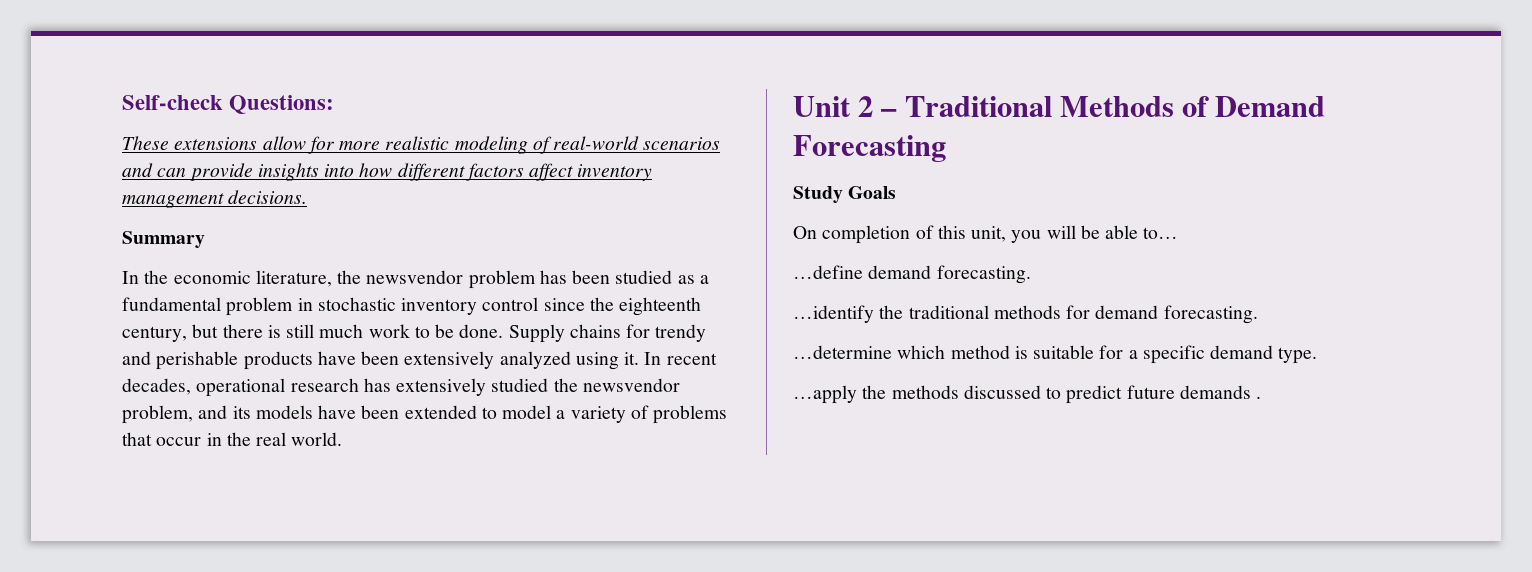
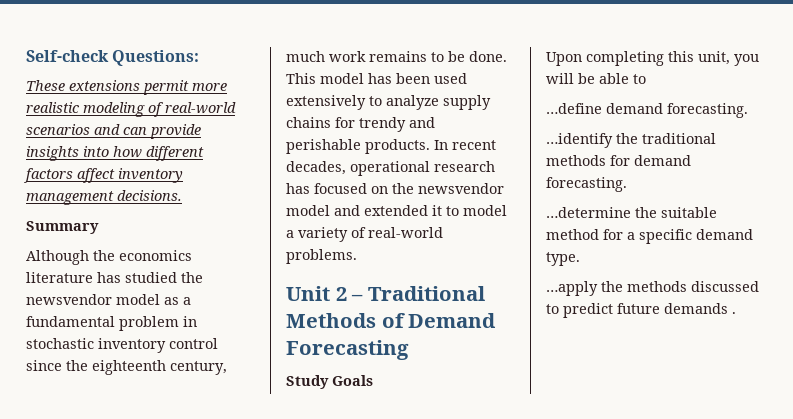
- These extensions allow for more realistic modeling of real-world scenarios and can provide insights into how different factors affect inventory management decisions.
+ These extensions permit more realistic modeling of real-world scenarios and can provide insights into how different factors affect inventory management decisions.
- In the economic literature, the newsvendor problem has been studied as a fundamental problem in stochastic inventory control since the eighteenth century, but there is still much work to be done.
+ Although the economics literature has studied the newsvendor model as a fundamental problem in stochastic inventory control since the eighteenth century, much work remains to be done.
- Supply chains for trendy and perishable products have been extensively analyzed using it.
+ This model has been used extensively to analyze supply chains for trendy and perishable products.
- In recent decades, operational research has extensively studied the newsvendor problem, and its models have been extended to model a variety of problems that occur in the real world.
+ In recent decades, operational research has focused on the newsvendor model and extended it to model a variety of real-world problems.
- On completion of this unit, you will be able to…
+ Upon completing this unit, you will be able to
- …determine which method is suitable for a specific demand type.
+ …determine the suitable method for a specific demand type.

